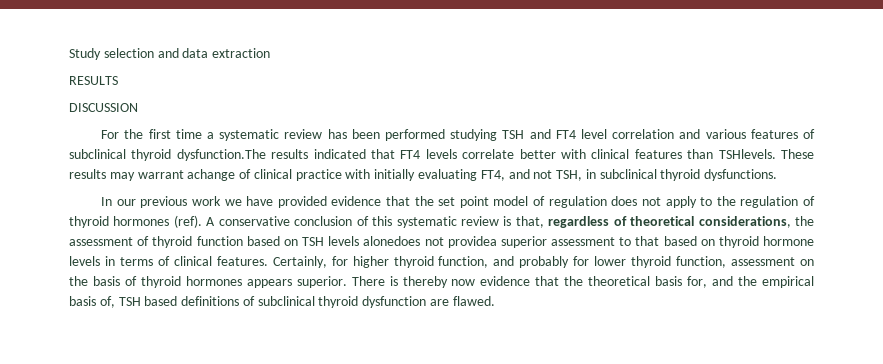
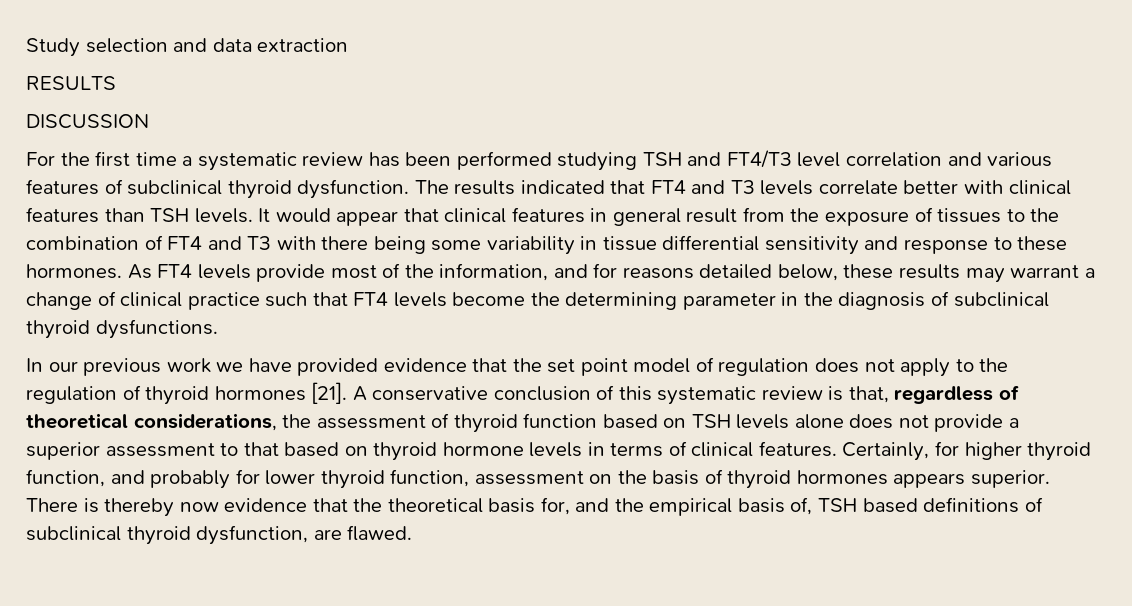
- For the first time a systematic review has been performed studying TSH and FT4 level correlation and various features of subclinical thyroid dysfunction.The results indicated that FT4 levels correlate better with clinical features than TSHlevels. These results may warrant achange of clinical practice with initially evaluating FT4, and not TSH, in subclinical thyroid dysfunctions.
+ For the first time a systematic review has been performed studying TSH and FT4/T3 level correlation and various features of subclinical thyroid dysfunction. The results indicated that FT4 and T3 levels correlate better with clinical features than TSH levels. It would appear that clinical features in general result from the exposure of tissues to the combination of FT4 and T3 with there being some variability in tissue differential sensitivity and response to these hormones. As FT4 levels provide most of the information, and for reasons detailed below, these results may warrant a change of clinical practice such that FT4 levels become the determining parameter in the diagnosis of subclinical thyroid dysfunctions.
- In our previous work we have provided evidence that the set point model of regulation does not apply to the regulation of thyroid hormones (ref).
+ In our previous work we have provided evidence that the set point model of regulation does not apply to the regulation of thyroid hormones [21].
- A conservative conclusion of this systematic review is that, regardless of theoretical considerations, the assessment of thyroid function based on TSH levels alonedoes not providea superior assessment to that based on thyroid hormone levels in terms of clinical features.
+ A conservative conclusion of this systematic review is that, regardless of theoretical considerations, the assessment of thyroid function based on TSH levels alone does not provide a superior assessment to that based on thyroid hormone levels in terms of clinical features.
- There is thereby now evidence that the theoretical basis for, and the empirical basis of, TSH based definitions of subclinical thyroid dysfunction are flawed.
+ There is thereby now evidence that the theoretical basis for, and the empirical basis of, TSH based definitions of subclinical thyroid dysfunction, are flawed.

